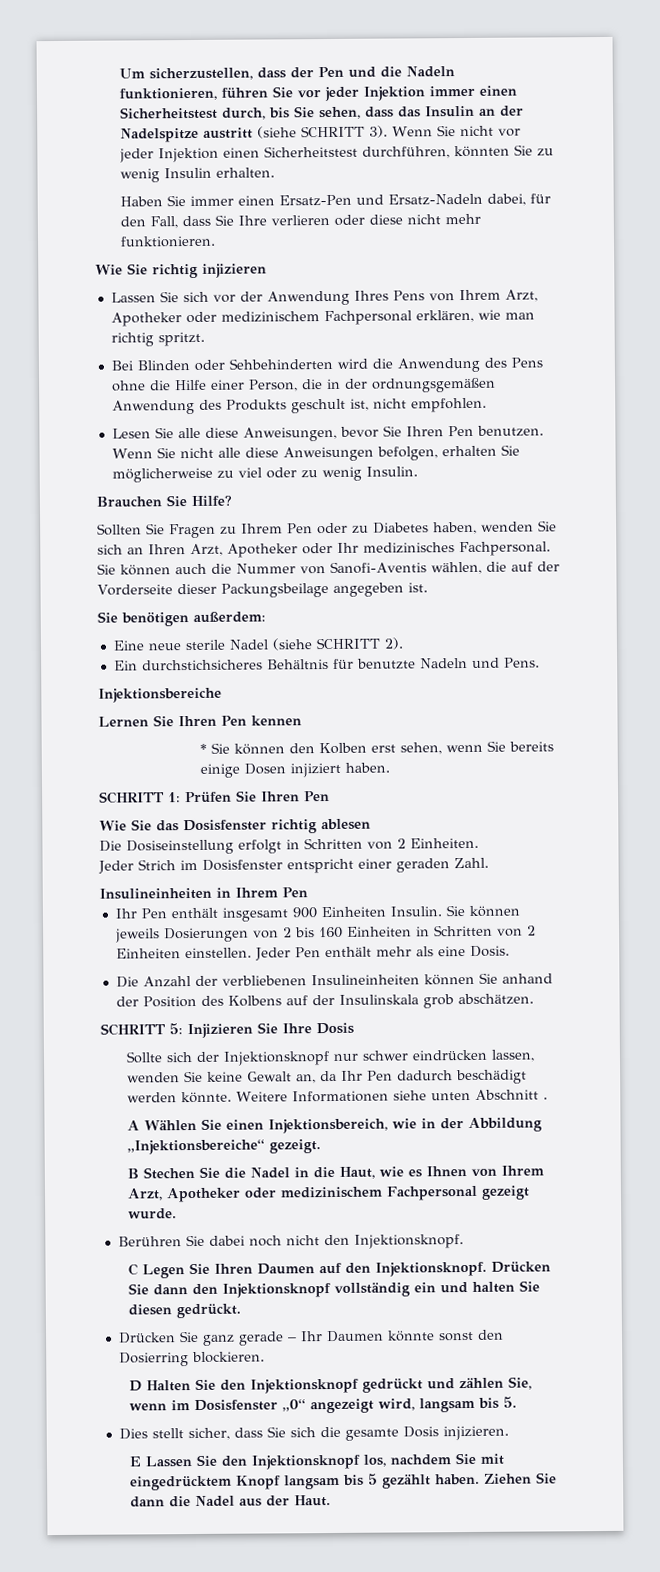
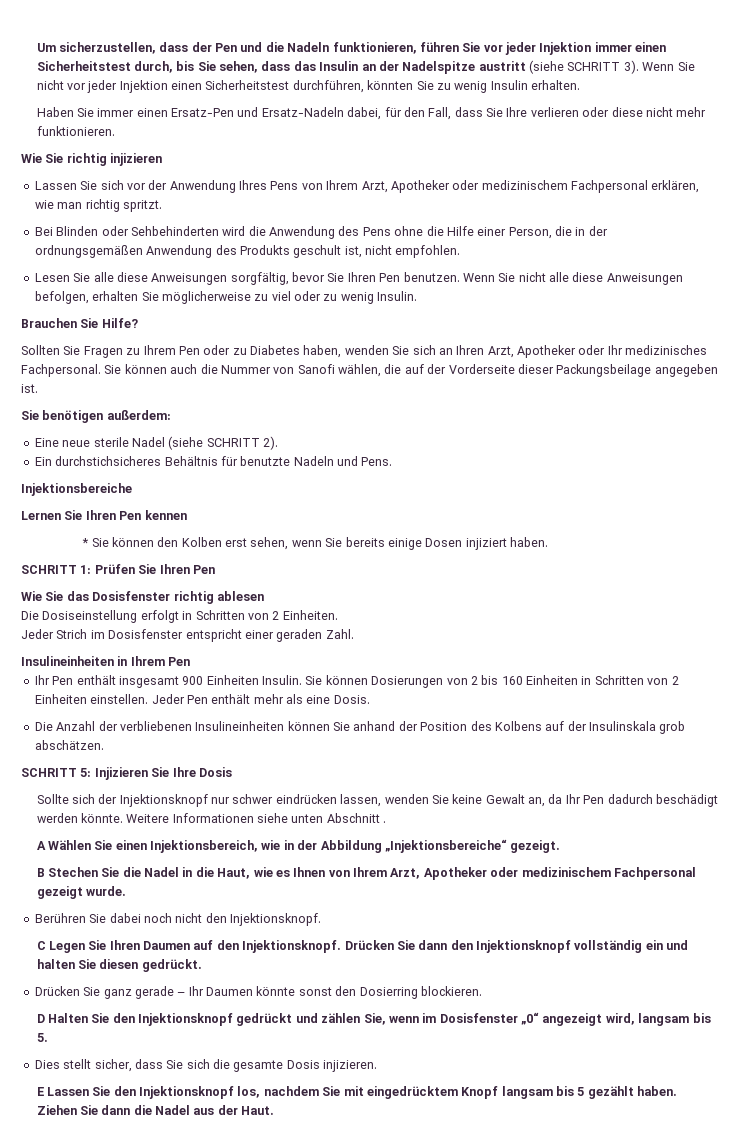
- Lesen Sie alle diese Anweisungen, bevor Sie Ihren Pen benutzen.
+ Lesen Sie alle diese Anweisungen sorgfältig, bevor Sie Ihren Pen benutzen.
- Sie können auch die Nummer von Sanofi-Aventis wählen, die auf der Vorderseite dieser Packungsbeilage angegeben ist.
+ Sie können auch die Nummer von Sanofi wählen, die auf der Vorderseite dieser Packungsbeilage angegeben ist.
- Sie können jeweils Dosierungen von 2 bis 160 Einheiten in Schritten von 2 Einheiten einstellen.
+ Sie können Dosierungen von 2 bis 160 Einheiten in Schritten von 2 Einheiten einstellen.

